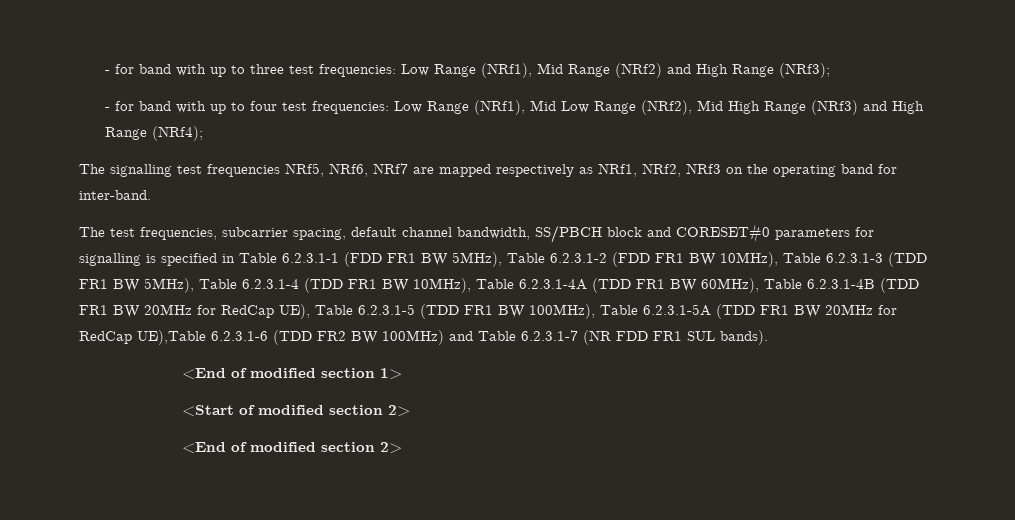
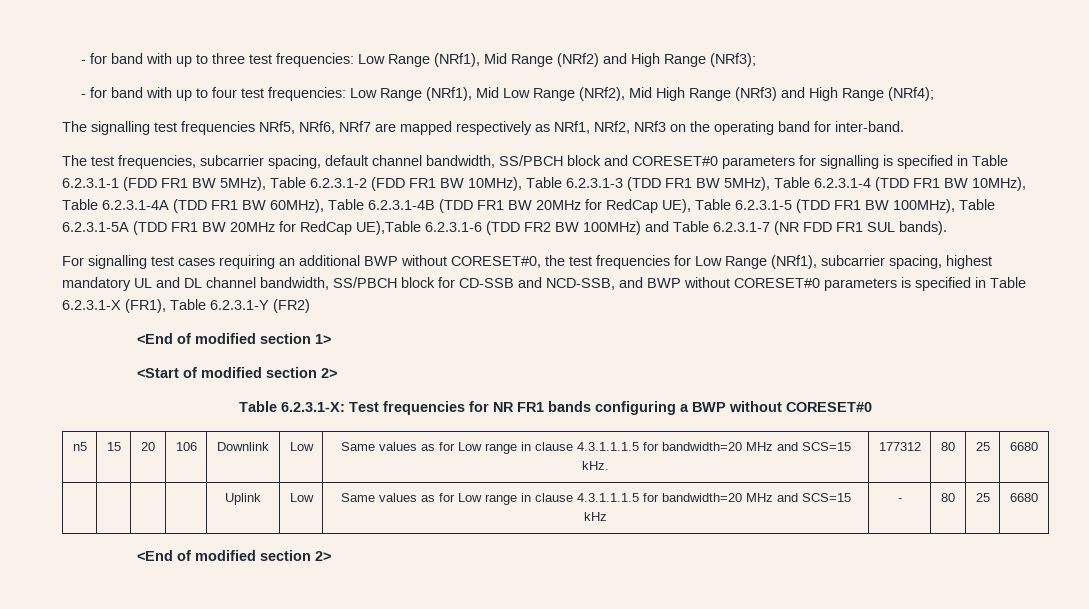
+ For signalling test cases requiring an additional BWP without CORESET#0, the test frequencies for Low Range (NRf1), subcarrier spacing, highest mandatory UL and DL channel bandwidth, SS/PBCH block for CD-SSB and NCD-SSB, and BWP without CORESET#0 parameters is specified in Table 6.2.3.1-X (FR1), Table 6.2.3.1-Y (FR2)
+ Table 6.2.3.1-X: Test frequencies for NR FR1 bands configuring a BWP without CORESET#0
+ n5 | 15 | 20 | 106 | Downlink | Low | Same values as for Low range in clause 4.3.1.1.1.5 for bandwidth=20 MHz and SCS=15 kHz. | 177312 | 80 | 25 | 6680
+ | | | | Uplink | Low | Same values as for Low range in clause 4.3.1.1.1.5 for bandwidth=20 MHz and SCS=15 kHz | - | 80 | 25 | 6680

